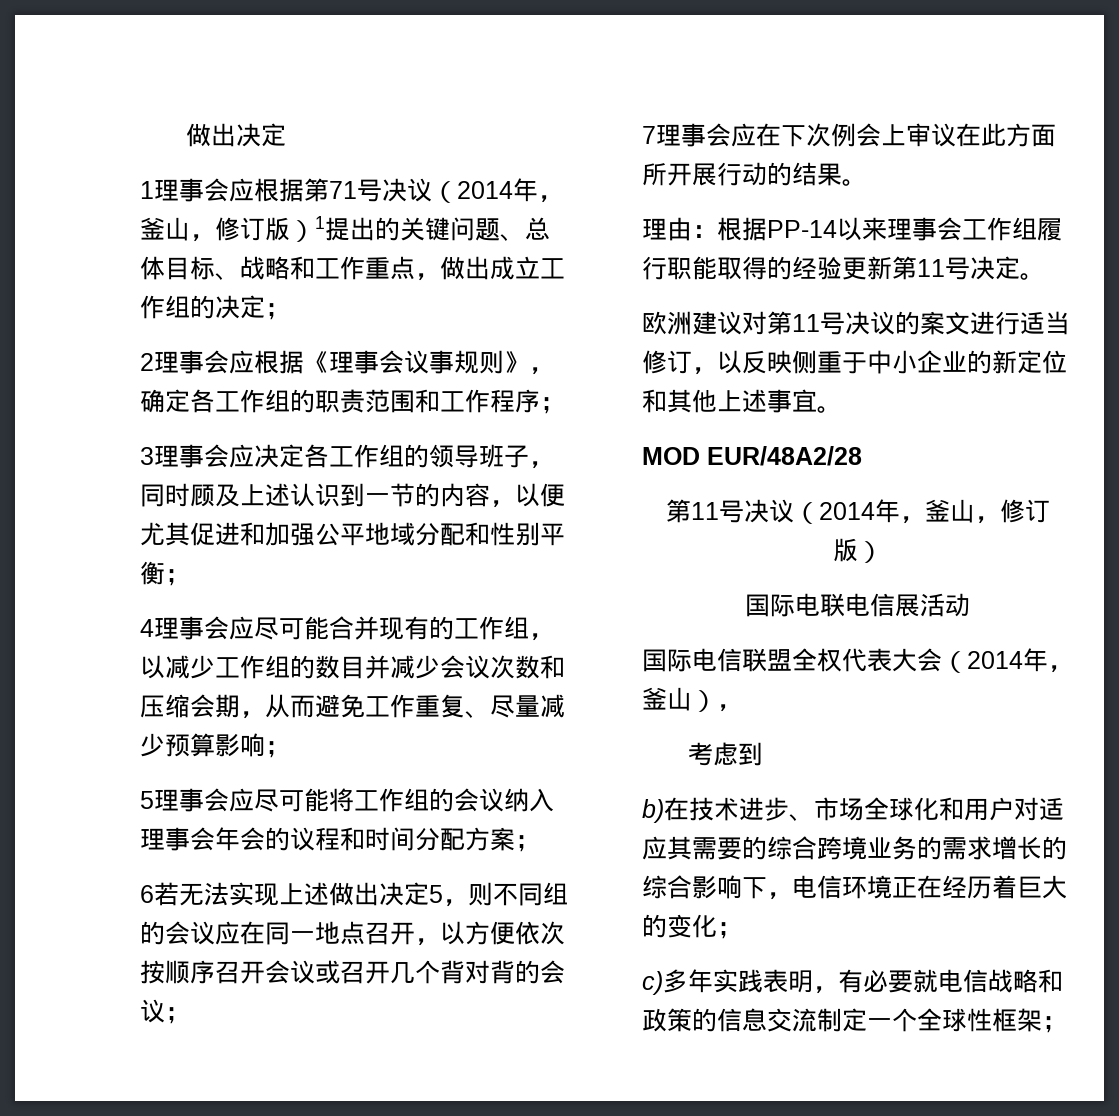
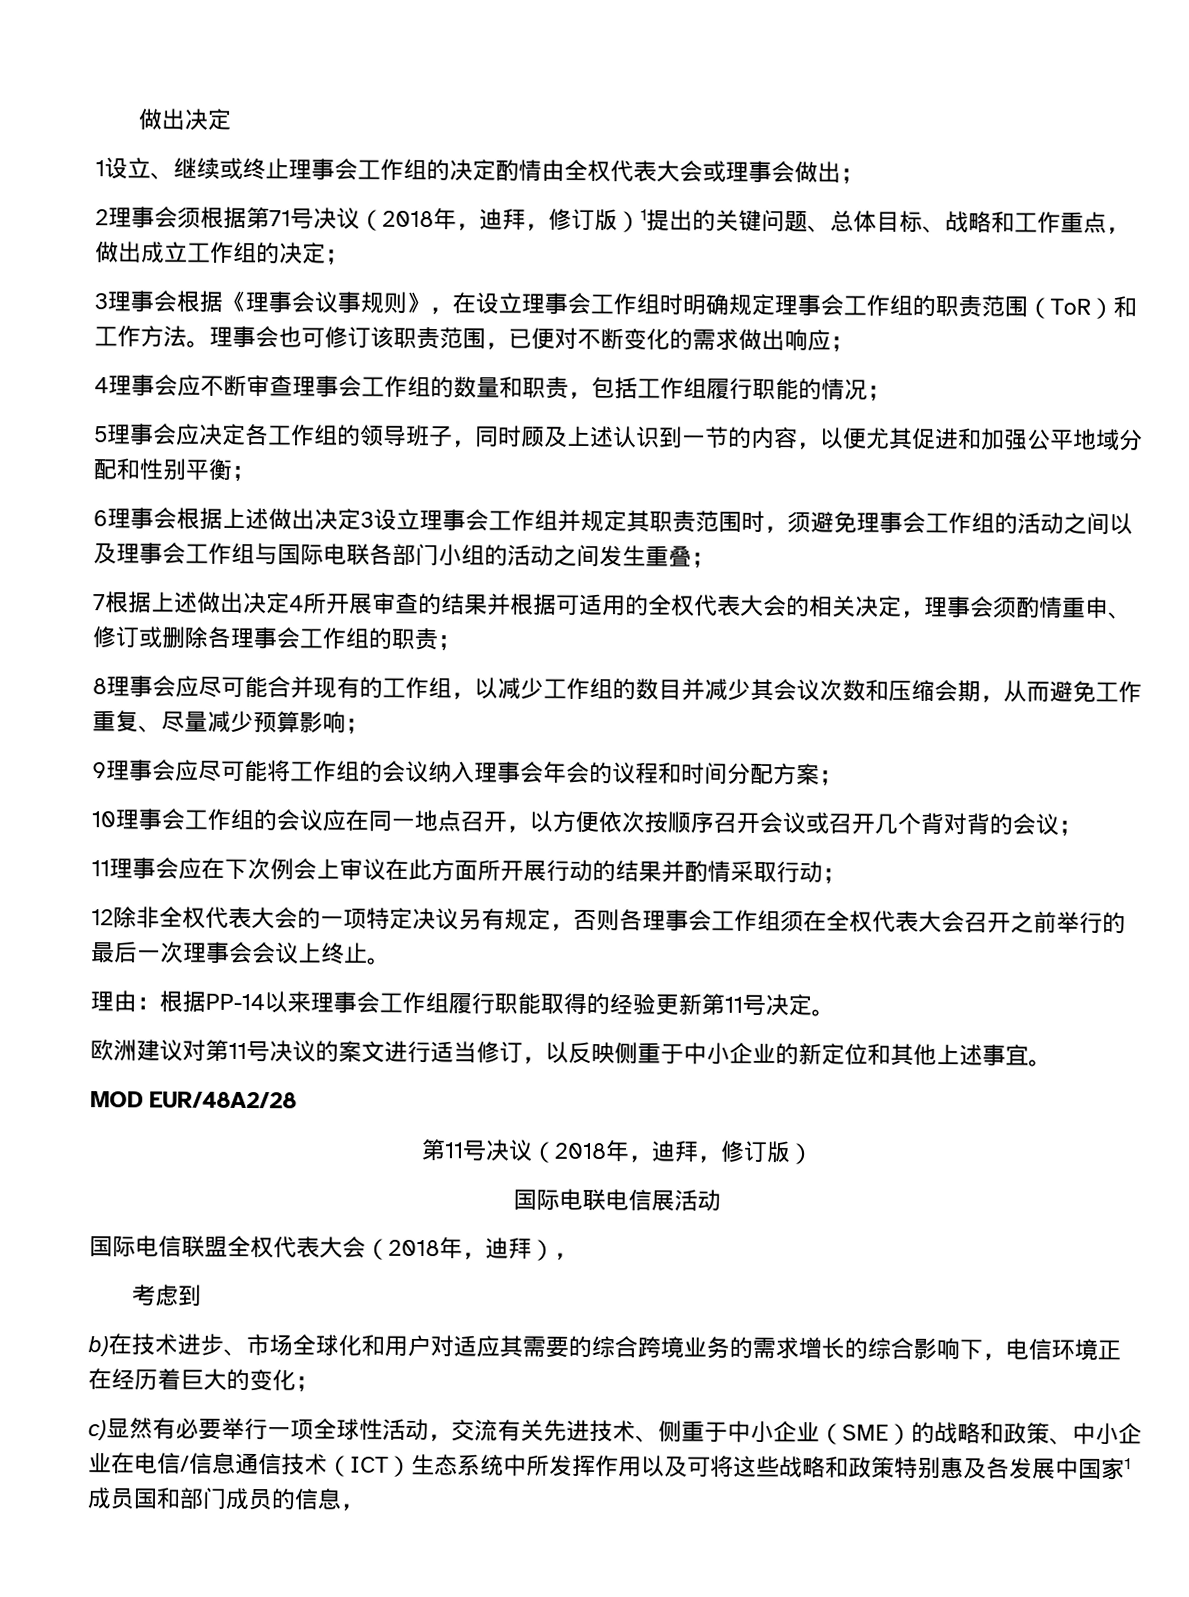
- 1理事会应根据第71号决议（2014年，釜山，修订版）1提出的关键问题、总体目标、战略和工作重点，做出成立工作组的决定；
+ 1设立、继续或终止理事会工作组的决定酌情由全权代表大会或理事会做出；
+ 2理事会须根据第71号决议（2018年，迪拜，修订版）1提出的关键问题、总体目标、战略和工作重点，做出成立工作组的决定；
- 2理事会应根据《理事会议事规则》，确定各工作组的职责范围和工作程序；
- 3理事会应决定各工作组的领导班子，同时顾及上述认识到一节的内容，以便尤其促进和加强公平地域分配和性别平衡；
+ 3理事会根据《理事会议事规则》，在设立理事会工作组时明确规定理事会工作组的职责范围（ToR）和工作方法。理事会也可修订该职责范围，已便对不断变化的需求做出响应；
+ 4理事会应不断审查理事会工作组的数量和职责，包括工作组履行职能的情况；
+ 5理事会应决定各工作组的领导班子，同时顾及上述认识到一节的内容，以便尤其促进和加强公平地域分配和性别平衡；
- 4理事会应尽可能合并现有的工作组，以减少工作组的数目并减少会议次数和压缩会期，从而避免工作重复、尽量减少预算影响；
+ 6理事会根据上述做出决定3设立理事会工作组并规定其职责范围时，须避免理事会工作组的活动之间以及理事会工作组与国际电联各部门小组的活动之间发生重叠；
+ 7根据上述做出决定4所开展审查的结果并根据可适用的全权代表大会的相关决定，理事会须酌情重申、修订或删除各理事会工作组的职责；
+ 8理事会应尽可能合并现有的工作组，以减少工作组的数目并减少其会议次数和压缩会期，从而避免工作重复、尽量减少预算影响；
- 5理事会应尽可能将工作组的会议纳入理事会年会的议程和时间分配方案；
+ 9理事会应尽可能将工作组的会议纳入理事会年会的议程和时间分配方案；
- 6若无法实现上述做出决定5，则不同组的会议应在同一地点召开，以方便依次按顺序召开会议或召开几个背对背的会议；
+ 10理事会工作组的会议应在同一地点召开，以方便依次按顺序召开会议或召开几个背对背的会议；
- 7理事会应在下次例会上审议在此方面所开展行动的结果。
+ 11理事会应在下次例会上审议在此方面所开展行动的结果并酌情采取行动；
+ 12除非全权代表大会的一项特定决议另有规定，否则各理事会工作组须在全权代表大会召开之前举行的最后一次理事会会议上终止。
- 第11号决议（2014年，釜山，修订版）
+ 第11号决议（2018年，迪拜，修订版）
- 国际电信联盟全权代表大会（2014年，釜山），
+ 国际电信联盟全权代表大会（2018年，迪拜），
- c)多年实践表明，有必要就电信战略和政策的信息交流制定一个全球性框架；
+ c)显然有必要举行一项全球性活动，交流有关先进技术、侧重于中小企业（SME）的战略和政策、中小企业在电信/信息通信技术（ICT）生态系统中所发挥作用以及可将这些战略和政策特别惠及各发展中国家1成员国和部门成员的信息，

